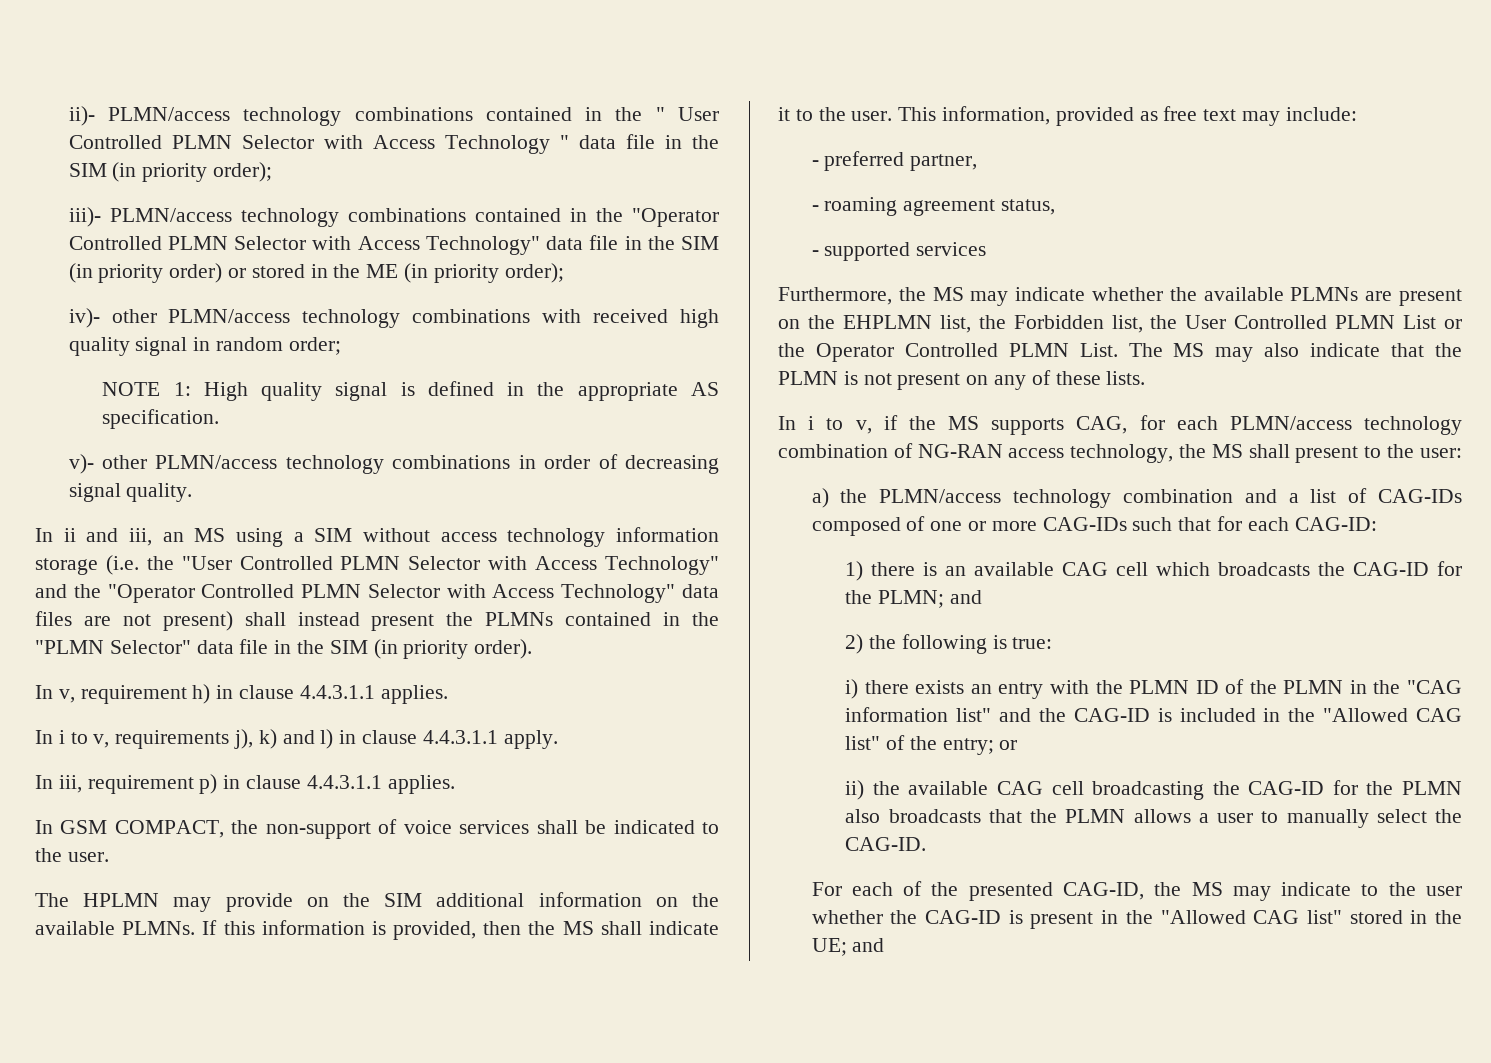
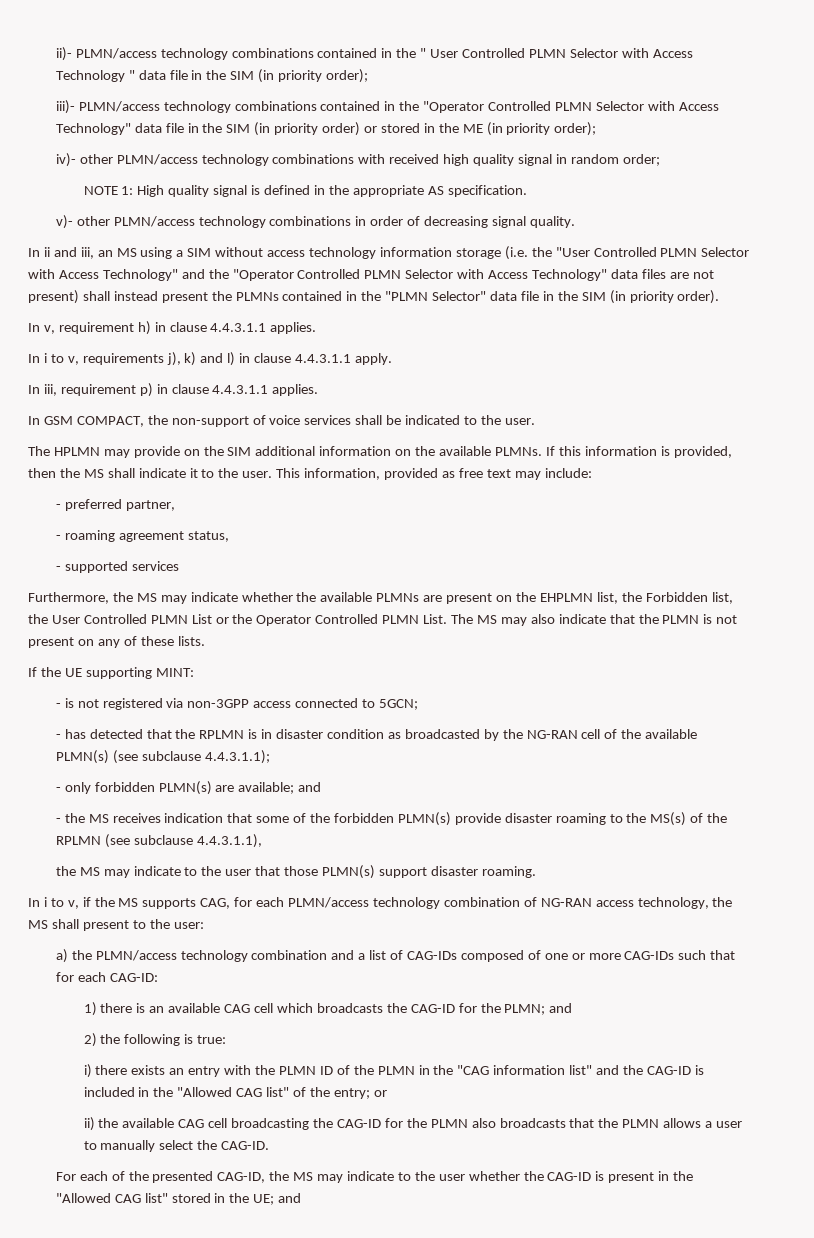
+ If the UE supporting MINT:
+ - is not registered via non-3GPP access connected to 5GCN;
+ - has detected that the RPLMN is in disaster condition as broadcasted by the NG-RAN cell of the available PLMN(s) (see subclause 4.4.3.1.1);
+ - only forbidden PLMN(s) are available; and
+ - the MS receives indication that some of the forbidden PLMN(s) provide disaster roaming to the MS(s) of the RPLMN (see subclause 4.4.3.1.1),
+ the MS may indicate to the user that those PLMN(s) support disaster roaming.

